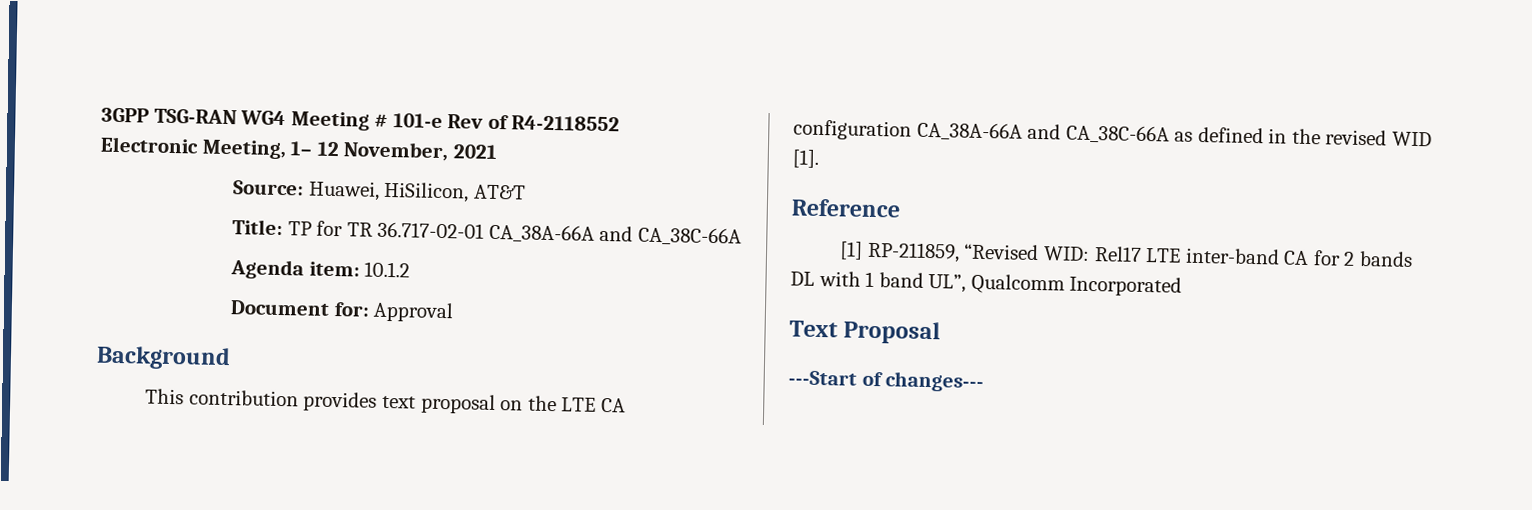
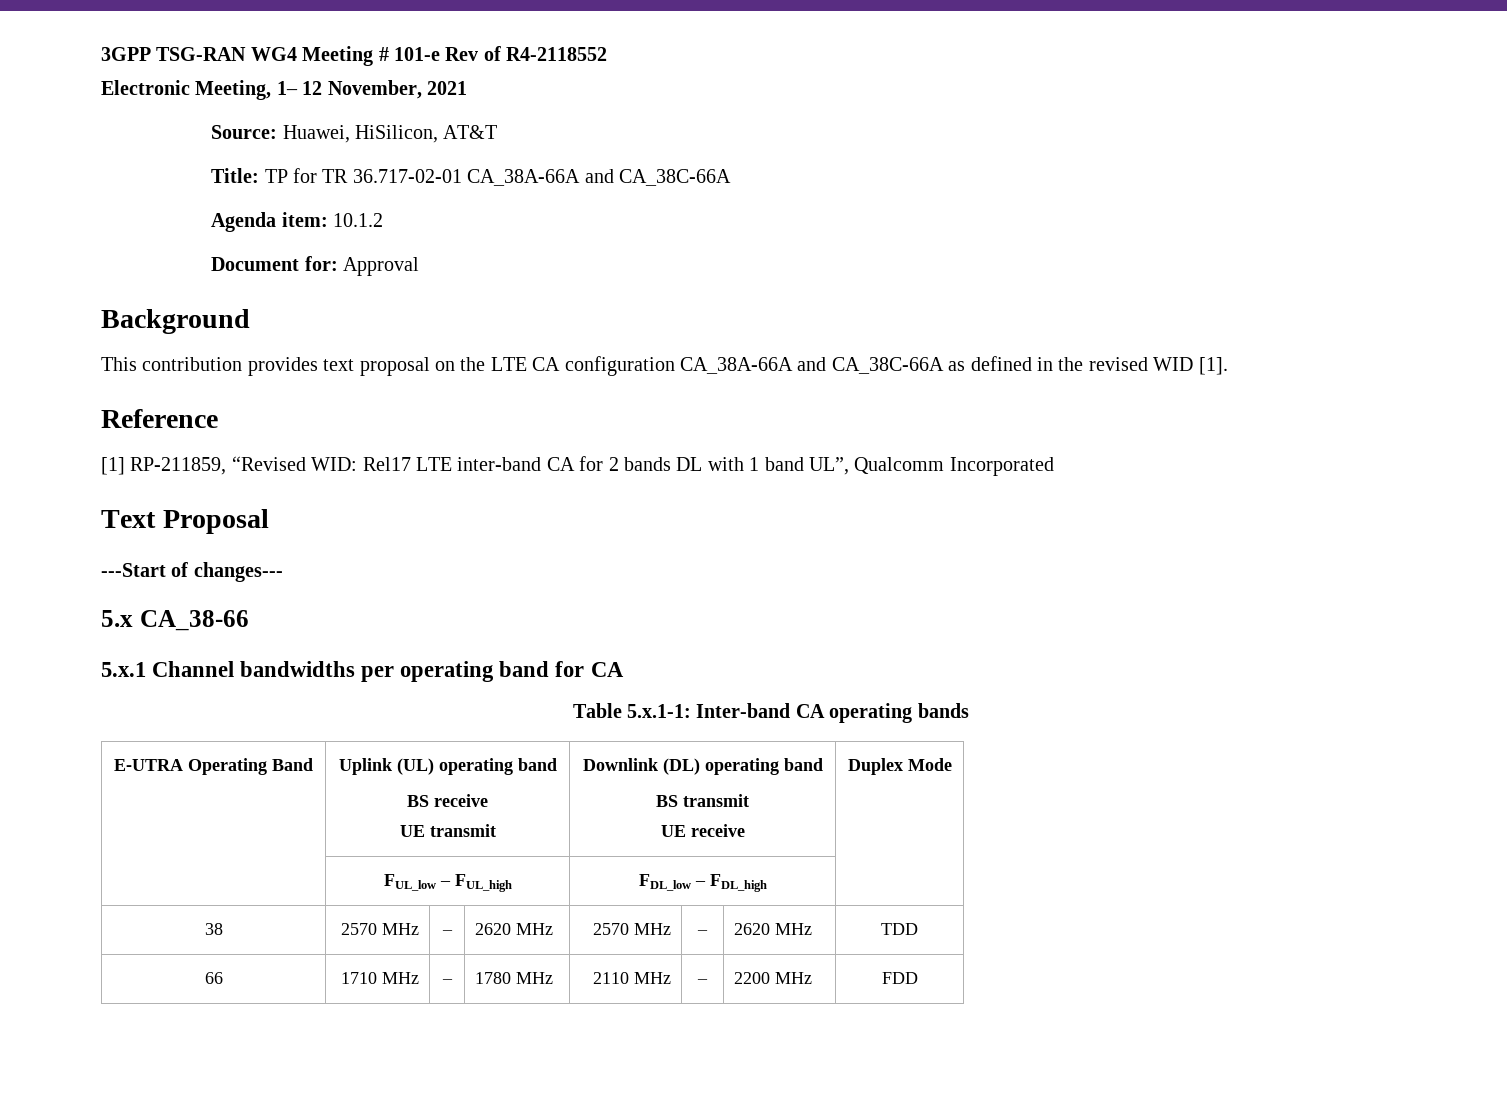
+ 5.x CA_38-66
+ 5.x.1 Channel bandwidths per operating band for CA
+ Table 5.x.1-1: Inter-band CA operating bands
+ E-UTRA Operating Band | Uplink (UL) operating band
+ BS receive
+ UE transmit | Downlink (DL) operating band
+ BS transmit
+ UE receive | Duplex Mode
+ | FUL_low – FUL_high | FDL_low – FDL_high |
+ 38 | 2570 MHz | – | 2620 MHz | 2570 MHz | – | 2620 MHz | TDD
+ 66 | 1710 MHz | – | 1780 MHz | 2110 MHz | – | 2200 MHz | FDD

